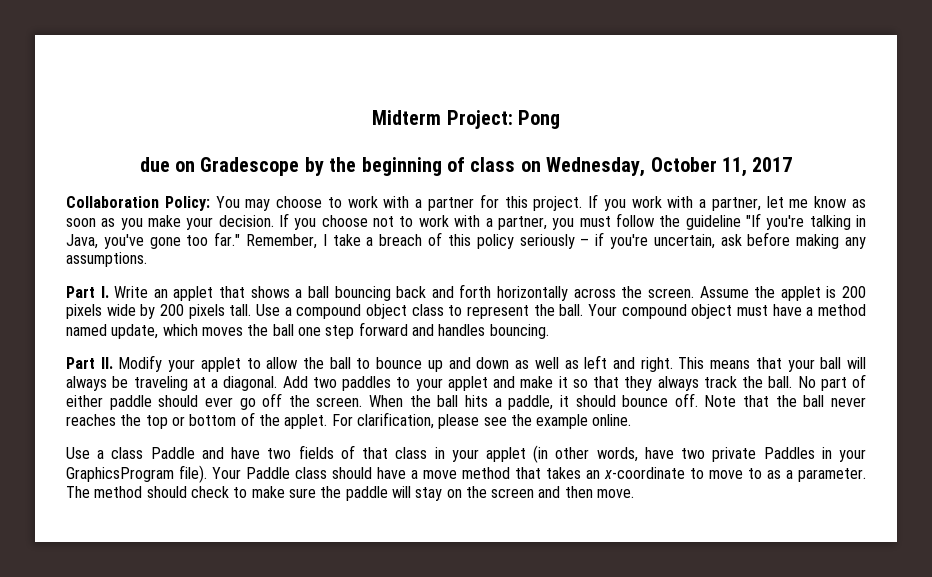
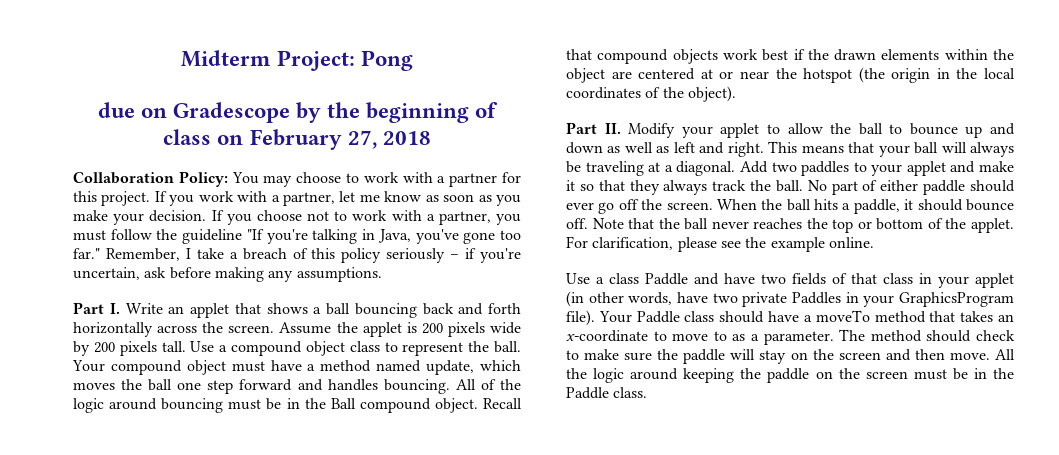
- due on Gradescope by the beginning of class on Wednesday, October 11, 2017
+ due on Gradescope by the beginning of class on February 27, 2018
+ All of the logic around bouncing must be in the Ball compound object. Recall that compound objects work best if the drawn elements within the object are centered at or near the hotspot (the origin in the local coordinates of the object).
- Your Paddle class should have a move method that takes an x-coordinate to move to as a parameter.
+ Your Paddle class should have a moveTo method that takes an x-coordinate to move to as a parameter.
+ All the logic around keeping the paddle on the screen must be in the Paddle class.

